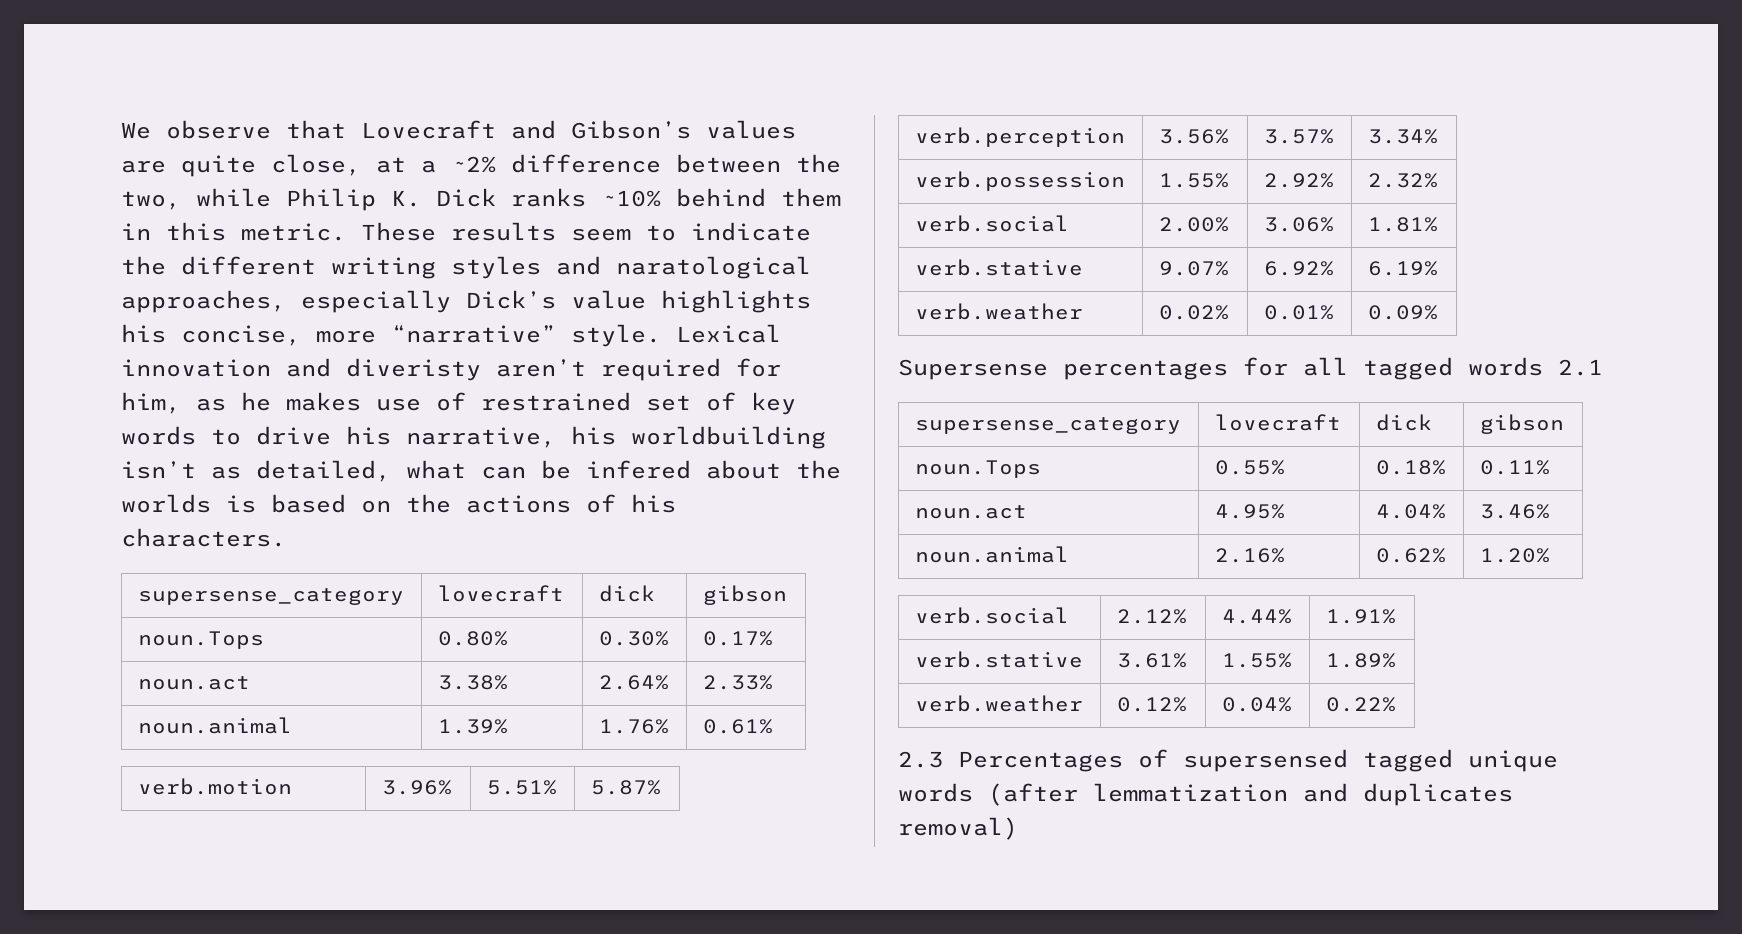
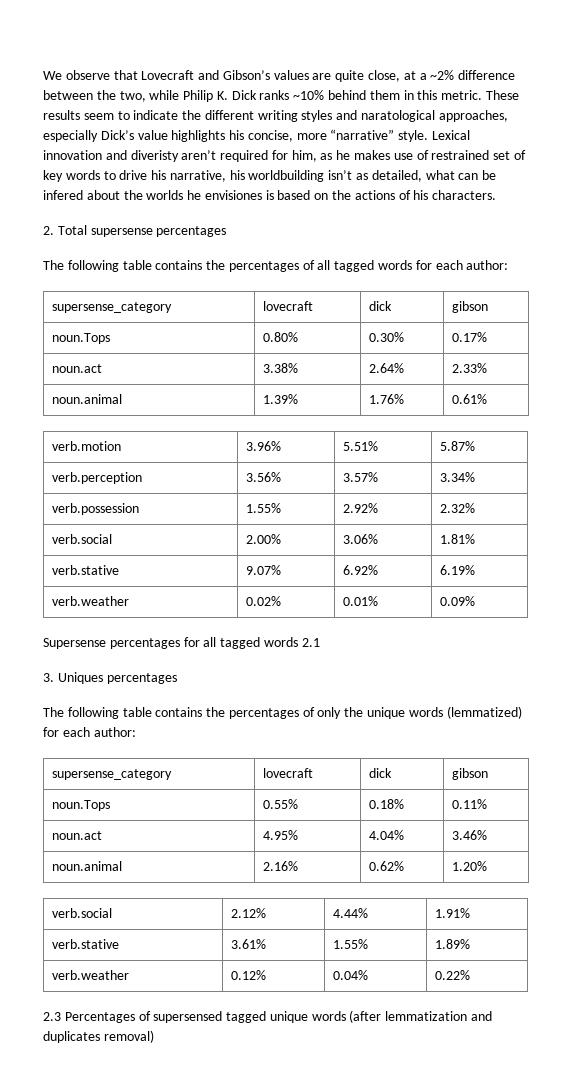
- Lexical innovation and diveristy aren’t required for him, as he makes use of restrained set of key words to drive his narrative, his worldbuilding isn’t as detailed, what can be infered about the worlds is based on the actions of his characters.
+ Lexical innovation and diveristy aren’t required for him, as he makes use of restrained set of key words to drive his narrative, his worldbuilding isn’t as detailed, what can be infered about the worlds he envisiones is based on the actions of his characters.
+ 2. Total supersense percentages
+ The following table contains the percentages of all tagged words for each author:
+ 3. Uniques percentages
+ The following table contains the percentages of only the unique words (lemmatized) for each author:

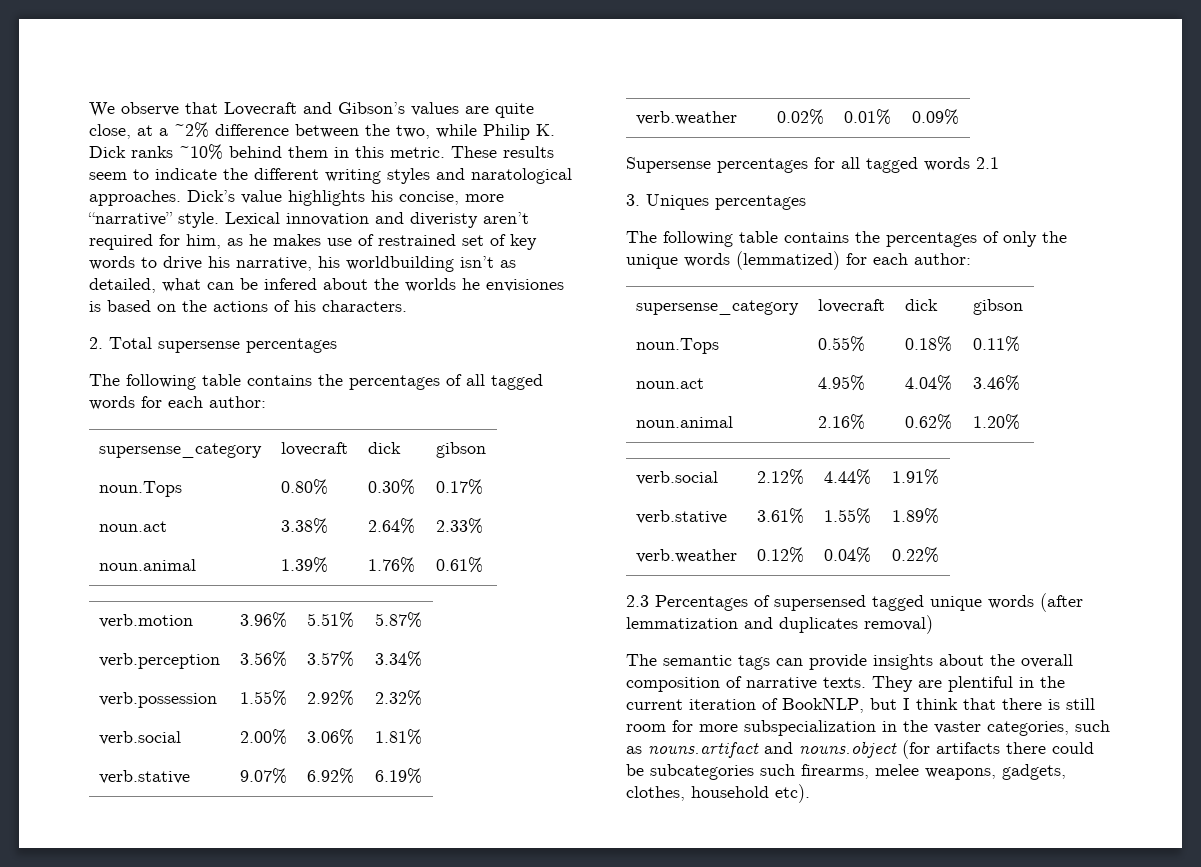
- These results seem to indicate the different writing styles and naratological approaches, especially Dick’s value highlights his concise, more “narrative” style.
+ These results seem to indicate the different writing styles and naratological approaches. Dick’s value highlights his concise, more “narrative” style.
+ The semantic tags can provide insights about the overall composition of narrative texts. They are plentiful in the current iteration of BookNLP, but I think that there is still room for more subspecialization in the vaster categories, such as nouns.artifact and nouns.object (for artifacts there could be subcategories such firearms, melee weapons, gadgets, clothes, household etc).

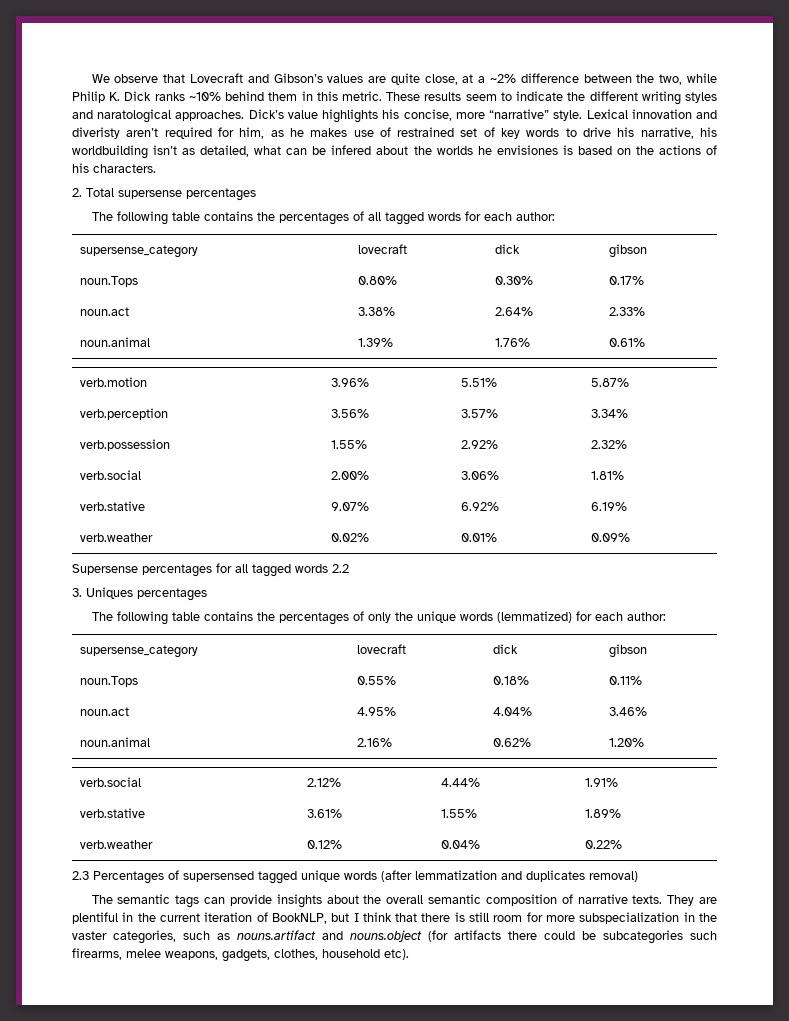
- Supersense percentages for all tagged words 2.1
+ Supersense percentages for all tagged words 2.2
- The semantic tags can provide insights about the overall composition of narrative texts.
+ The semantic tags can provide insights about the overall semantic composition of narrative texts.

